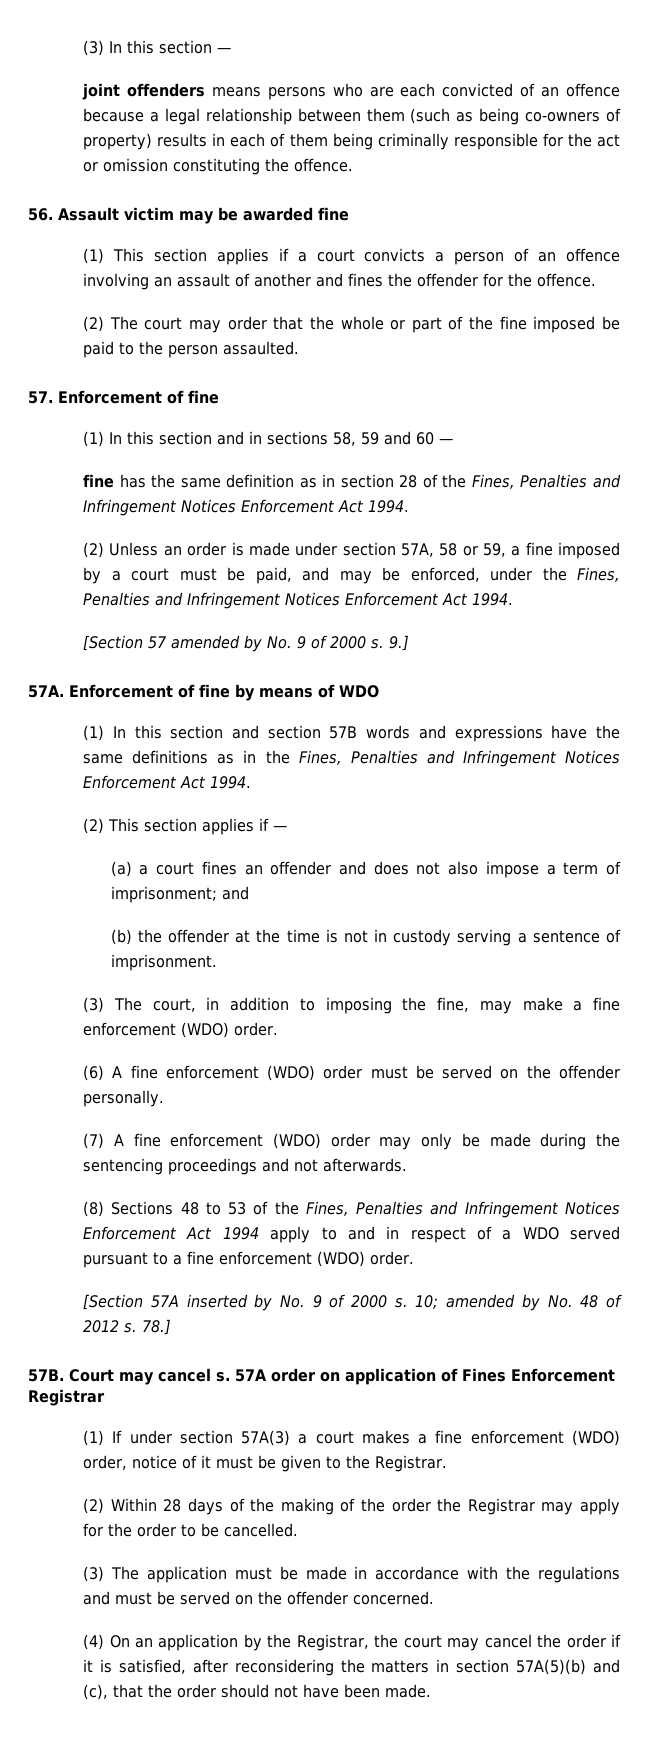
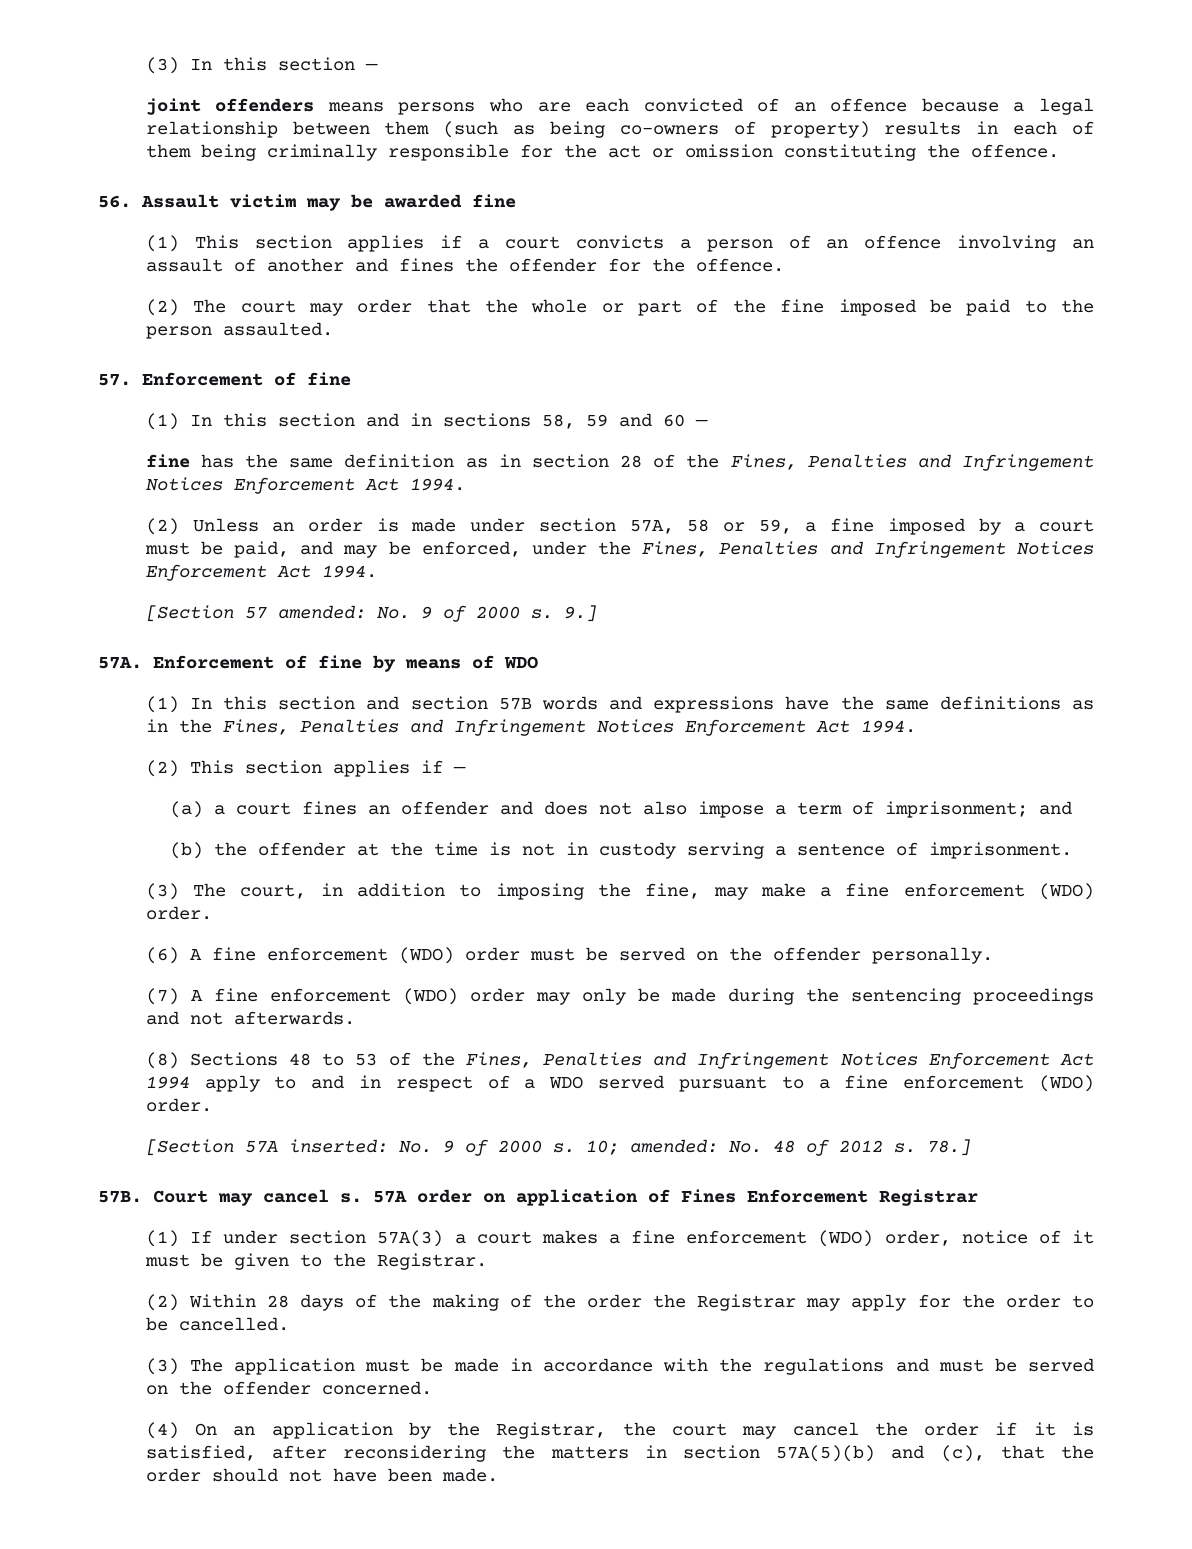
- [Section 57 amended by No. 9 of 2000 s.
+ [Section 57 amended: No. 9 of 2000 s.
- [Section 57A inserted by No. 9 of 2000 s.
+ [Section 57A inserted: No. 9 of 2000 s.
- 10; amended by No. 48 of 2012 s.
+ 10; amended: No. 48 of 2012 s.

